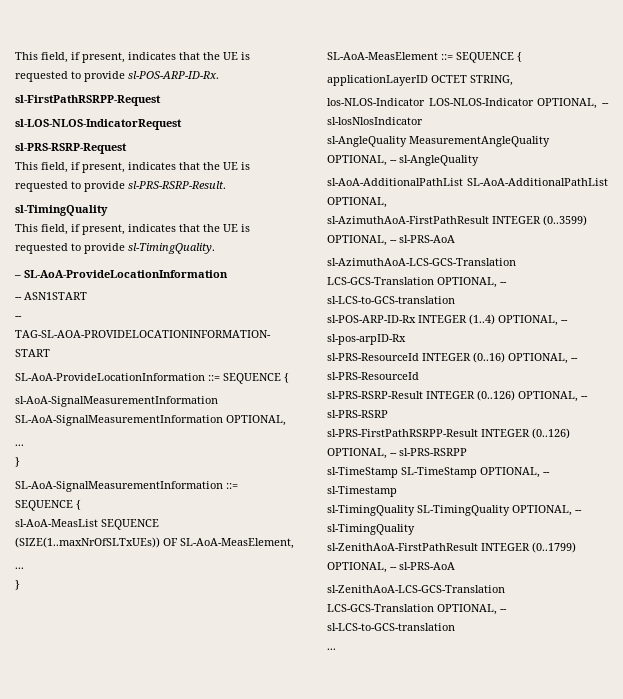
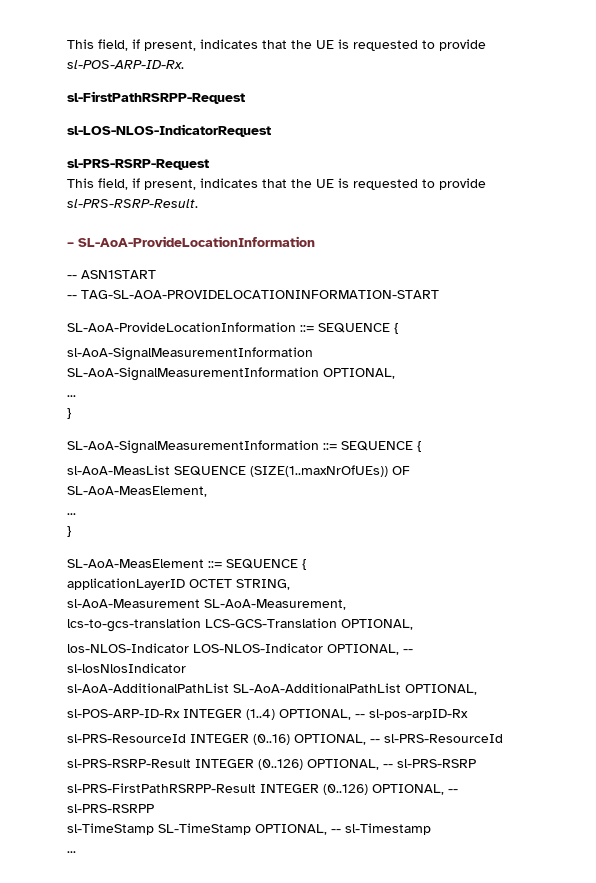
  This field, if present, indicates that the UE is requested to provide sl-PRS-RSRP-Result.
- sl-TimingQuality
- This field, if present, indicates that the UE is requested to provide sl-TimingQuality.
- sl-AoA-MeasList SEQUENCE (SIZE(1..maxNrOfSLTxUEs)) OF SL-AoA-MeasElement,
+ sl-AoA-MeasList SEQUENCE (SIZE(1..maxNrOfUEs)) OF SL-AoA-MeasElement,
+ sl-AoA-Measurement SL-AoA-Measurement,
+ lcs-to-gcs-translation LCS-GCS-Translation OPTIONAL,
- sl-AngleQuality MeasurementAngleQuality OPTIONAL, -- sl-AngleQuality
  sl-AoA-AdditionalPathList SL-AoA-AdditionalPathList OPTIONAL,
- sl-AzimuthAoA-FirstPathResult INTEGER (0..3599) OPTIONAL, -- sl-PRS-AoA
- sl-AzimuthAoA-LCS-GCS-Translation LCS-GCS-Translation OPTIONAL, -- sl-LCS-to-GCS-translation
- sl-TimingQuality SL-TimingQuality OPTIONAL, -- sl-TimingQuality
- sl-ZenithAoA-FirstPathResult INTEGER (0..1799) OPTIONAL, -- sl-PRS-AoA
- sl-ZenithAoA-LCS-GCS-Translation LCS-GCS-Translation OPTIONAL, -- sl-LCS-to-GCS-translation

